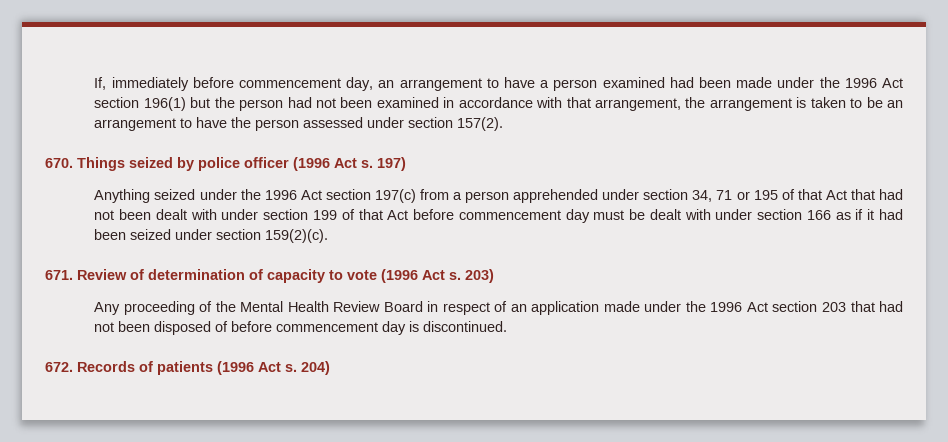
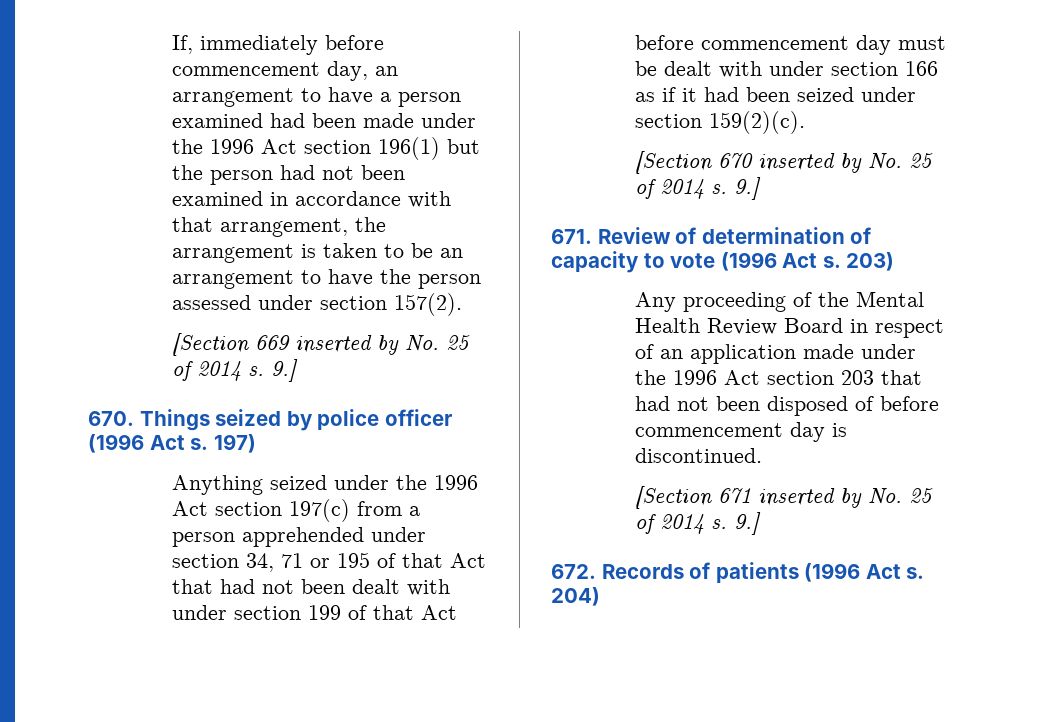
+ [Section 669 inserted by No. 25 of 2014 s. 9.]
+ [Section 670 inserted by No. 25 of 2014 s. 9.]
+ [Section 671 inserted by No. 25 of 2014 s. 9.]

